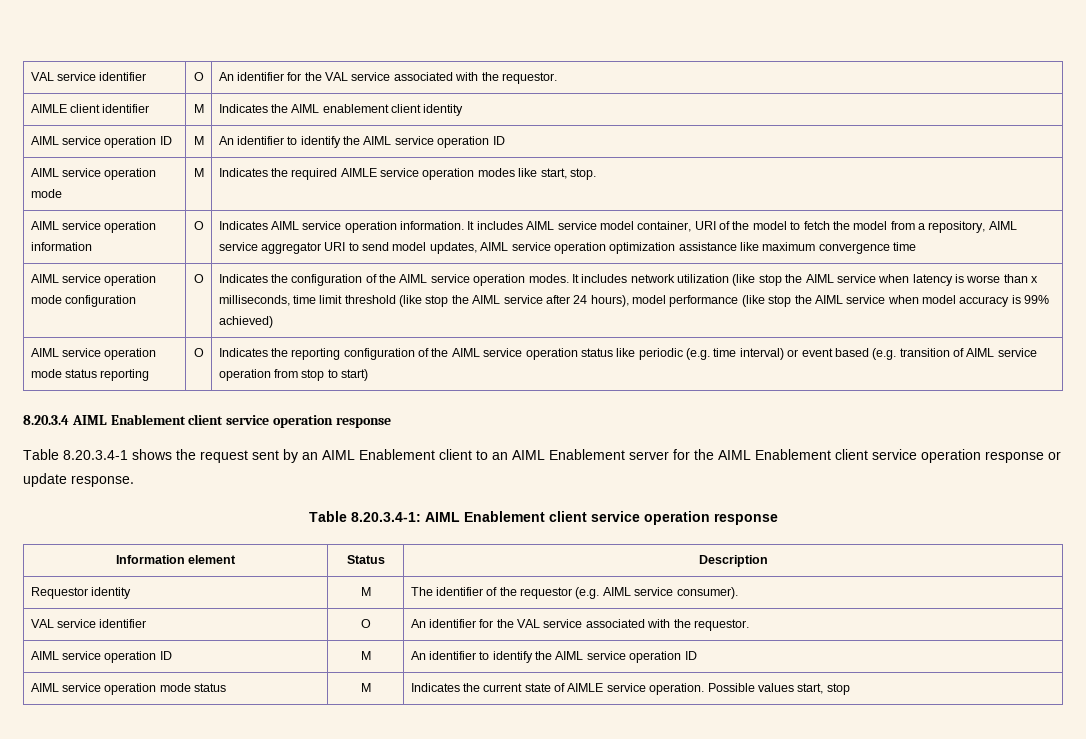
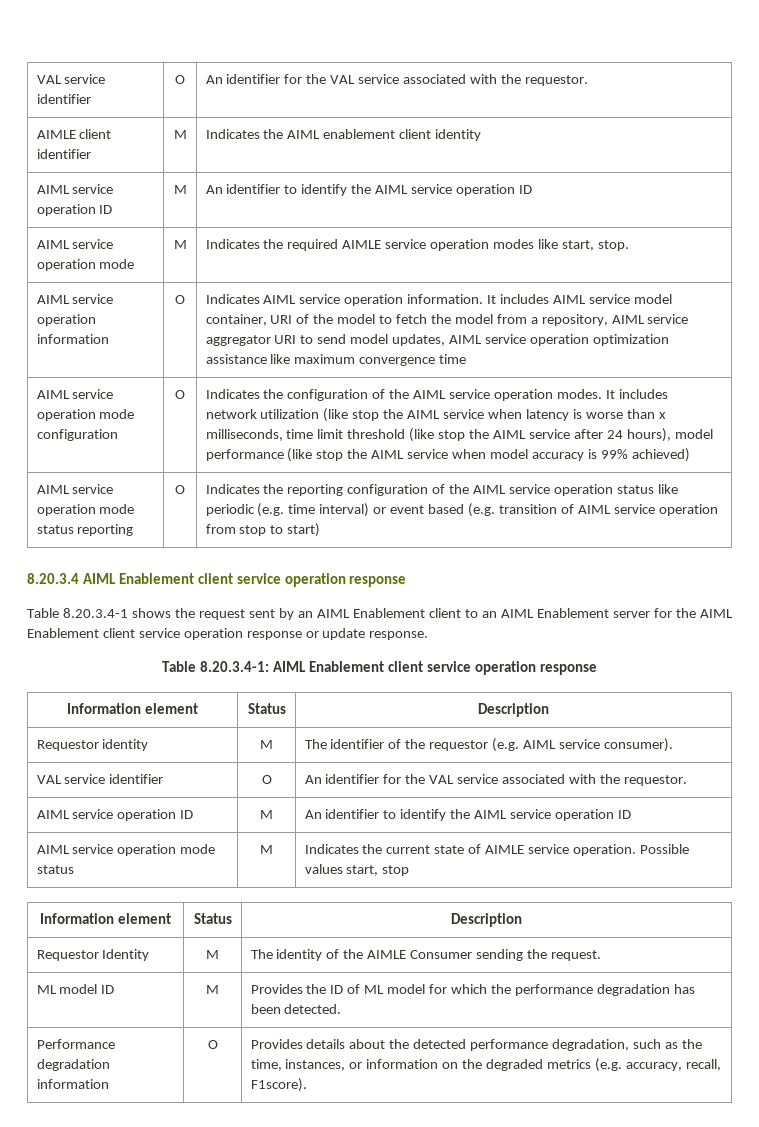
  AIML service operation mode status | M | Indicates the current state of AIMLE service operation. Possible values start, stop
+ Information element | Status | Description
+ Requestor Identity | M | The identity of the AIMLE Consumer sending the request.
+ ML model ID | M | Provides the ID of ML model for which the performance degradation has been detected.
+ Performance degradation information | O | Provides details about the detected performance degradation, such as the time, instances, or information on the degraded metrics (e.g. accuracy, recall, F1score).

